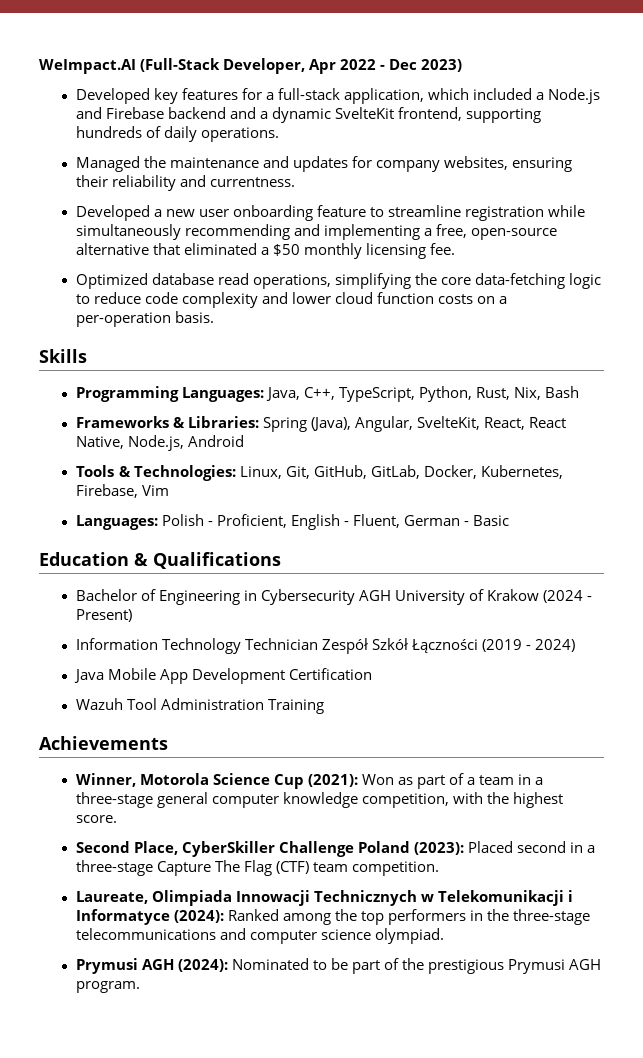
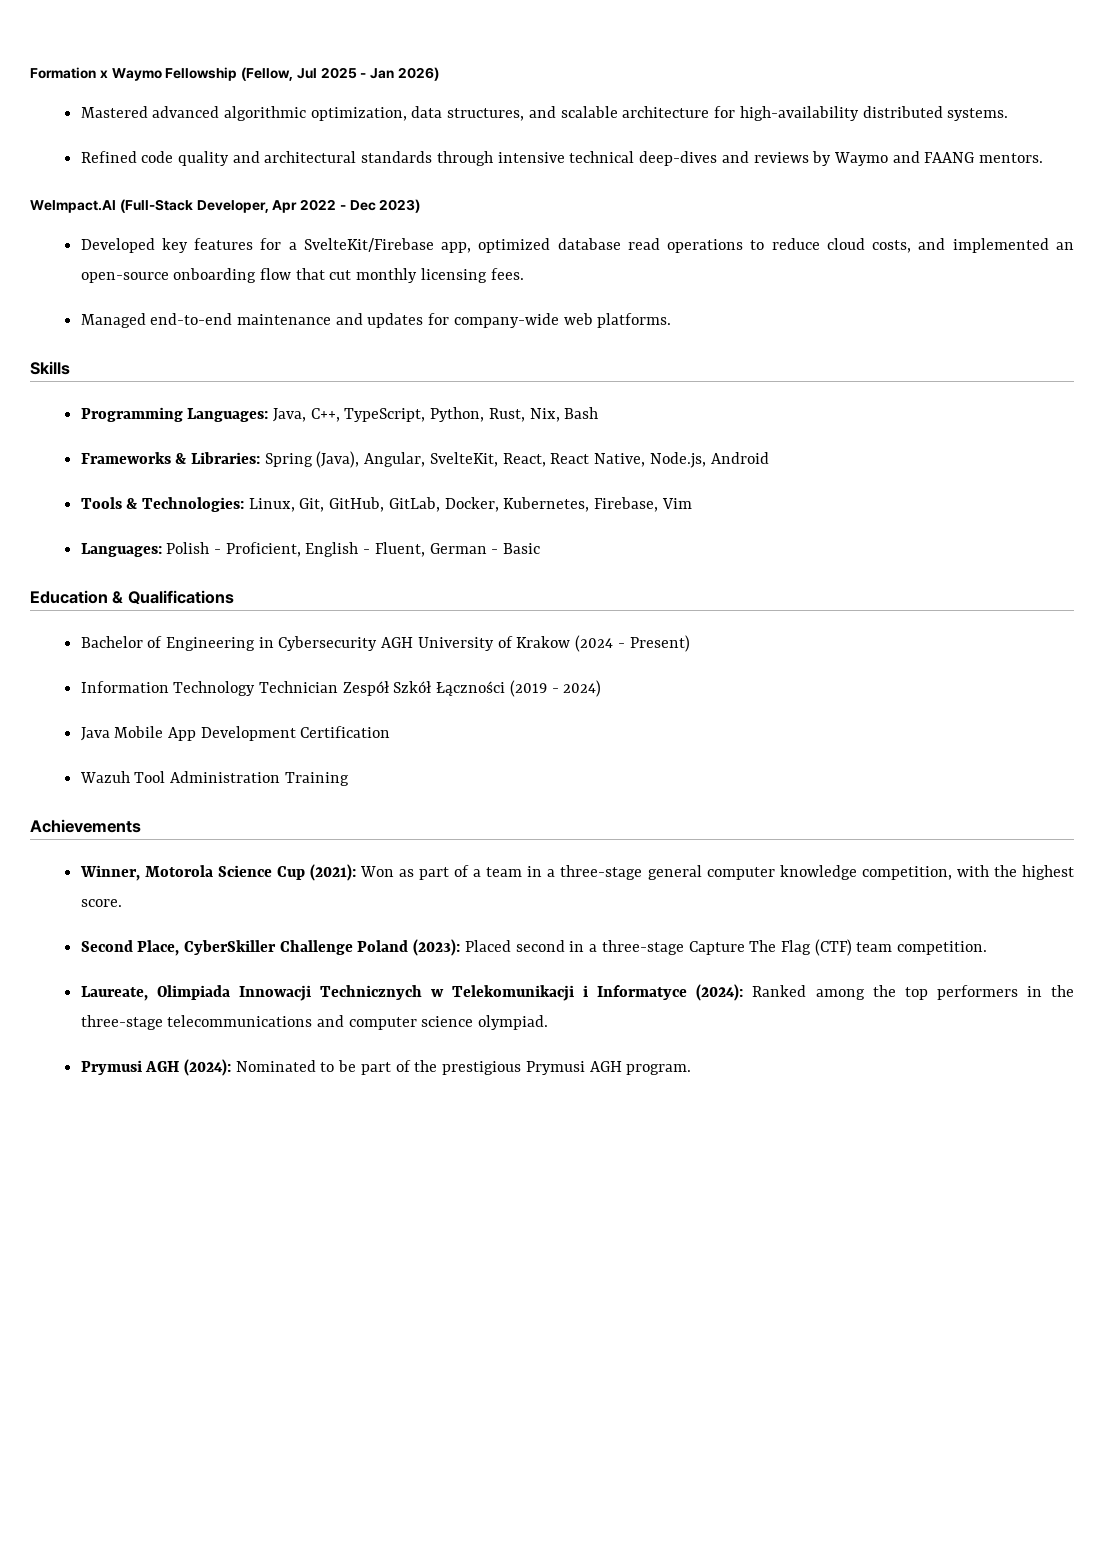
+ Formation x Waymo Fellowship (Fellow, Jul 2025 - Jan 2026)
+ Mastered advanced algorithmic optimization, data structures, and scalable architecture for high-availability distributed systems.
+ Refined code quality and architectural standards through intensive technical deep-dives and reviews by Waymo and FAANG mentors.
- Developed key features for a full-stack application, which included a Node.js and Firebase backend and a dynamic SvelteKit frontend, supporting hundreds of daily operations.
+ Developed key features for a SvelteKit/Firebase app, optimized database read operations to reduce cloud costs, and implemented an open-source onboarding flow that cut monthly licensing fees.
- Managed the maintenance and updates for company websites, ensuring their reliability and currentness.
- Developed a new user onboarding feature to streamline registration while simultaneously recommending and implementing a free, open-source alternative that eliminated a $50 monthly licensing fee.
- Optimized database read operations, simplifying the core data-fetching logic to reduce code complexity and lower cloud function costs on a per-operation basis.
+ Managed end-to-end maintenance and updates for company-wide web platforms.

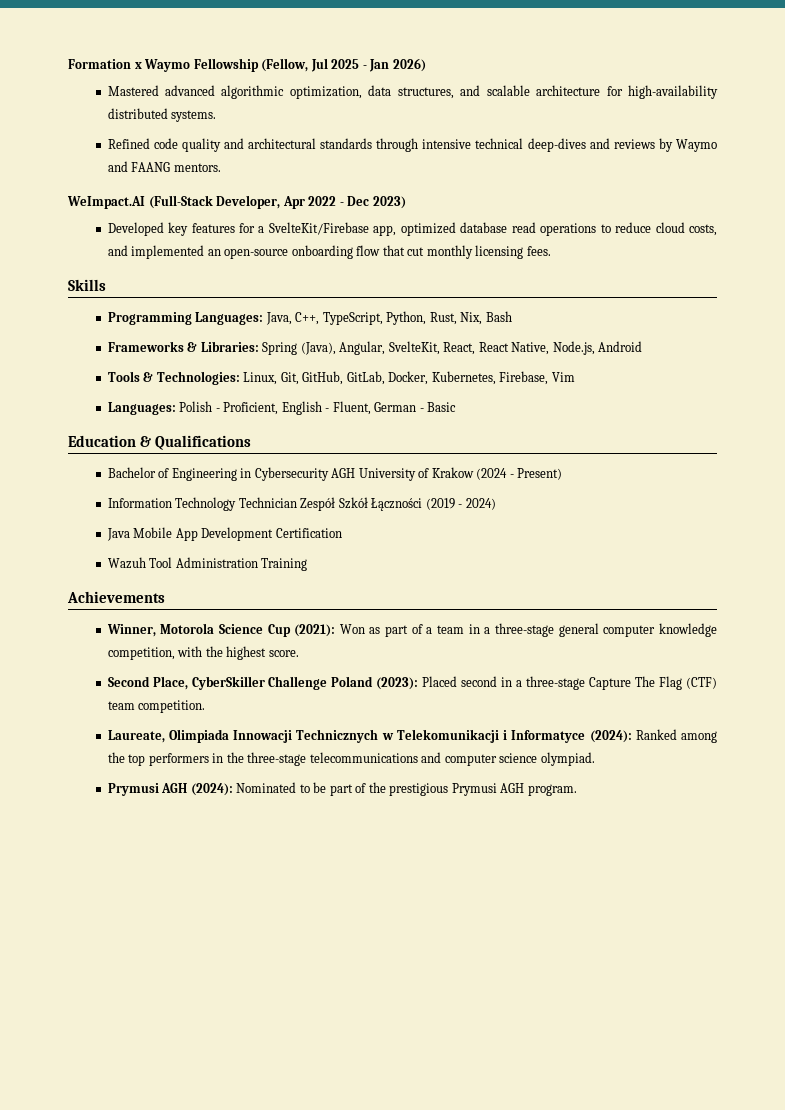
- Managed end-to-end maintenance and updates for company-wide web platforms.

